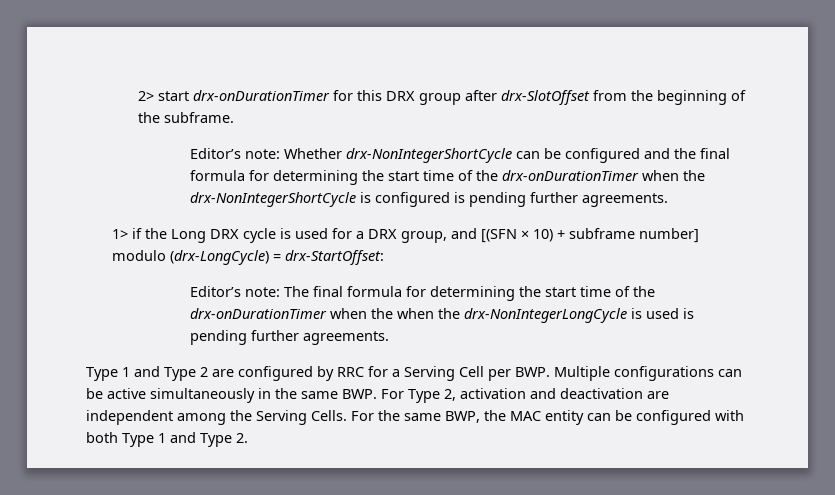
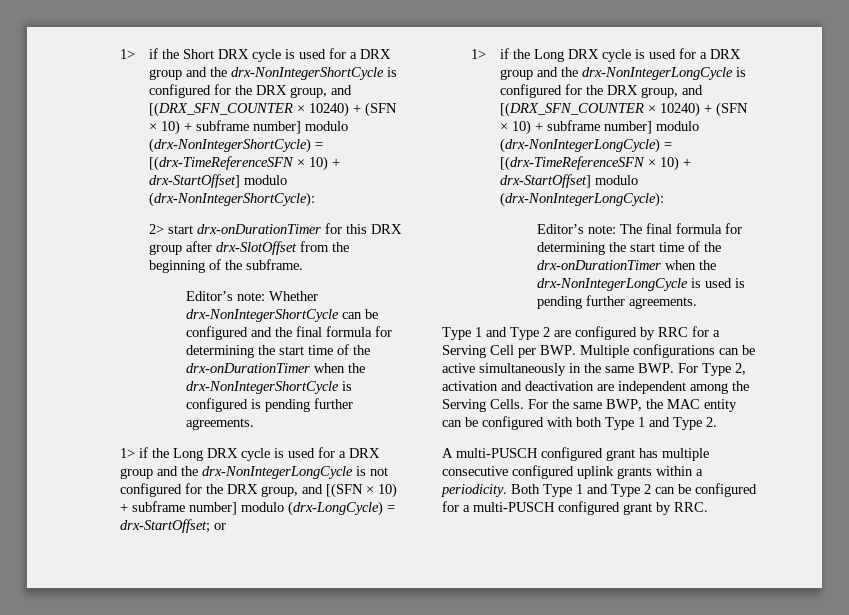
+ 1> if the Short DRX cycle is used for a DRX group and the drx-NonIntegerShortCycle is configured for the DRX group, and [(DRX_SFN_COUNTER × 10240) + (SFN × 10) + subframe number] modulo (drx-NonIntegerShortCycle) = [(drx-TimeReferenceSFN × 10) + drx-StartOffset] modulo (drx-NonIntegerShortCycle):
- 1> if the Long DRX cycle is used for a DRX group, and [(SFN × 10) + subframe number] modulo (drx-LongCycle) = drx-StartOffset:
+ 1> if the Long DRX cycle is used for a DRX group and the drx-NonIntegerLongCycle is not configured for the DRX group, and [(SFN × 10) + subframe number] modulo (drx-LongCycle) = drx-StartOffset; or
+ 1> if the Long DRX cycle is used for a DRX group and the drx-NonIntegerLongCycle is configured for the DRX group, and [(DRX_SFN_COUNTER × 10240) + (SFN × 10) + subframe number] modulo (drx-NonIntegerLongCycle) = [(drx-TimeReferenceSFN × 10) + drx-StartOffset] modulo (drx-NonIntegerLongCycle):
- Editor’s note: The final formula for determining the start time of the drx-onDurationTimer when the when the drx-NonIntegerLongCycle is used is pending further agreements.
+ Editor’s note: The final formula for determining the start time of the drx-onDurationTimer when the drx-NonIntegerLongCycle is used is pending further agreements.
+ A multi-PUSCH configured grant has multiple consecutive configured uplink grants within a periodicity. Both Type 1 and Type 2 can be configured for a multi-PUSCH configured grant by RRC.

